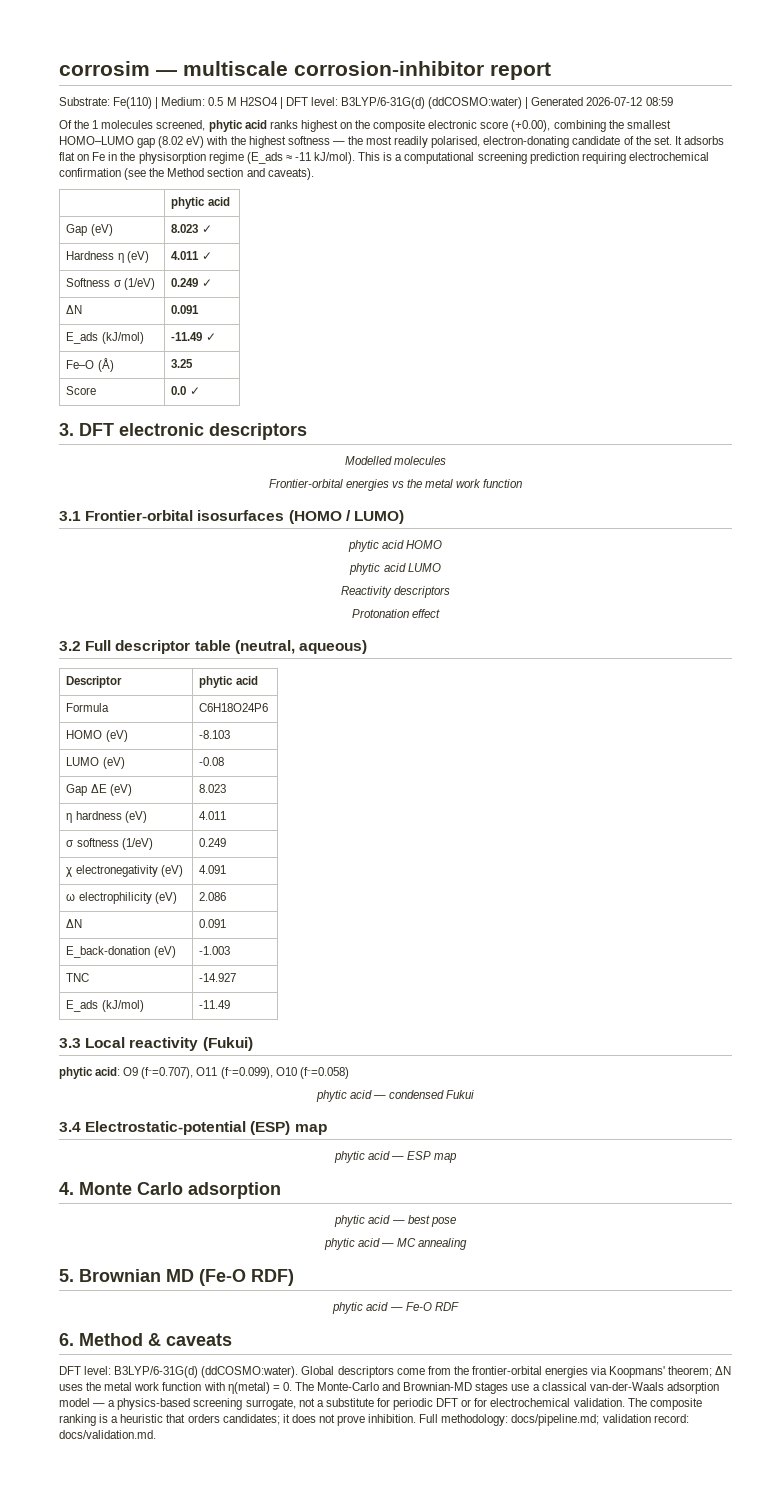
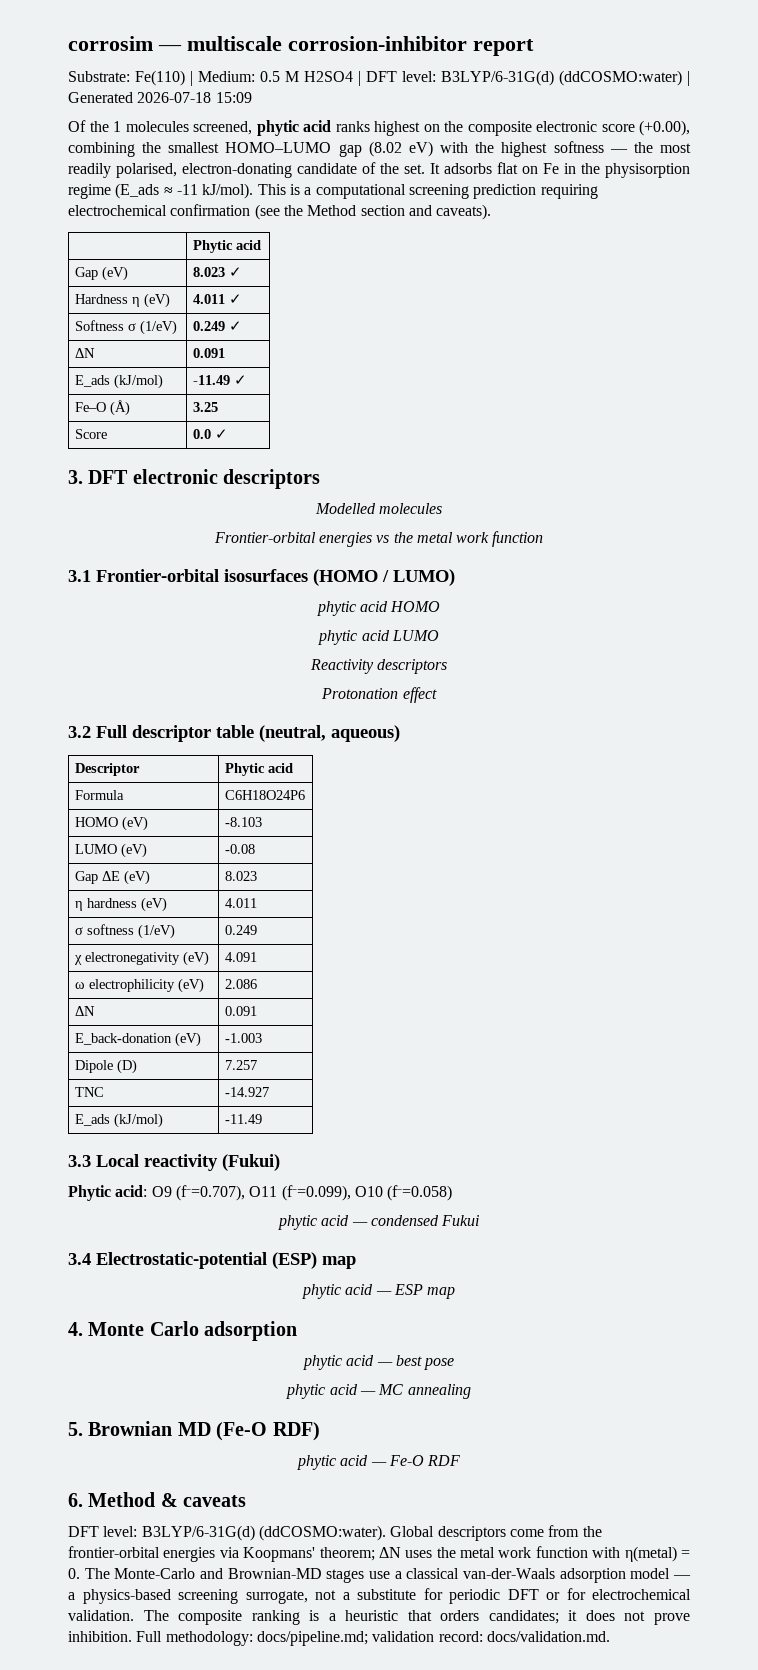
- Substrate: Fe(110) | Medium: 0.5 M H2SO4 | DFT level: B3LYP/6-31G(d) (ddCOSMO:water) | Generated 2026-07-12 08:59
+ Substrate: Fe(110) | Medium: 0.5 M H2SO4 | DFT level: B3LYP/6-31G(d) (ddCOSMO:water) | Generated 2026-07-18 15:09
  This is a computational screening prediction requiring electrochemical confirmation (see the Method section and caveats).
- | phytic acid
+ | Phytic acid
- Descriptor | phytic acid
+ Descriptor | Phytic acid
+ Dipole (D) | 7.257
- phytic acid: O9 (f⁻=0.707), O11 (f⁻=0.099), O10 (f⁻=0.058)
+ Phytic acid: O9 (f⁻=0.707), O11 (f⁻=0.099), O10 (f⁻=0.058)

